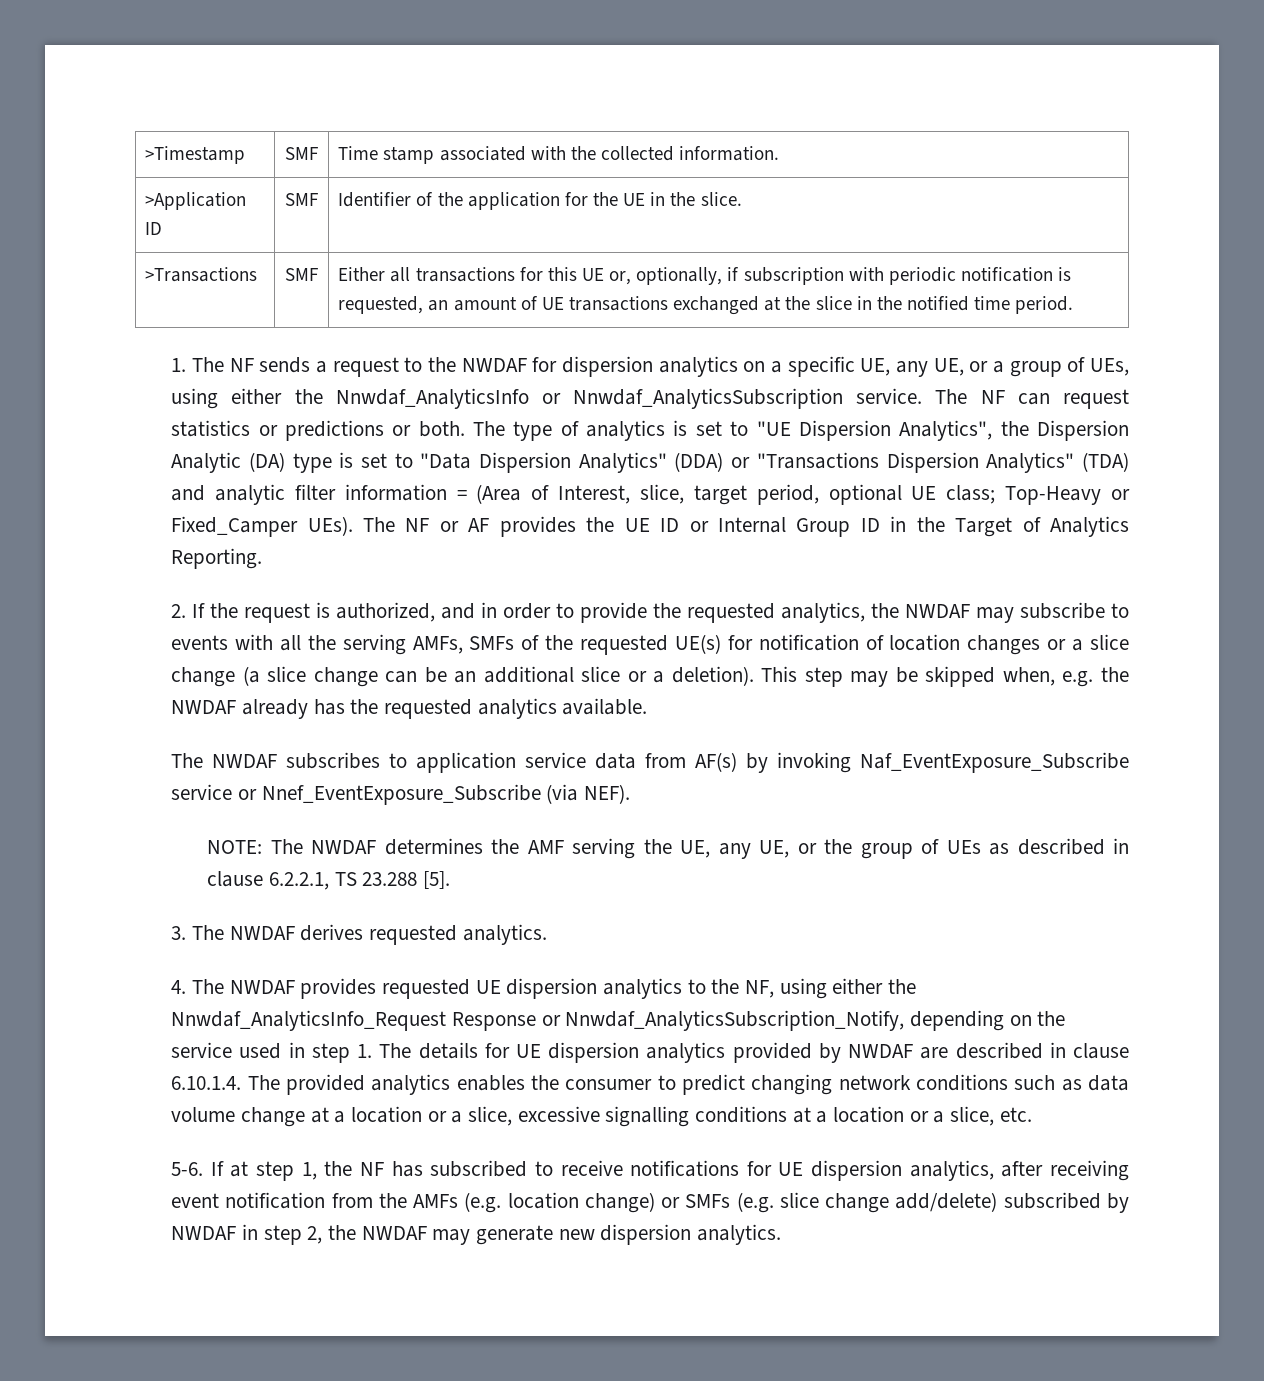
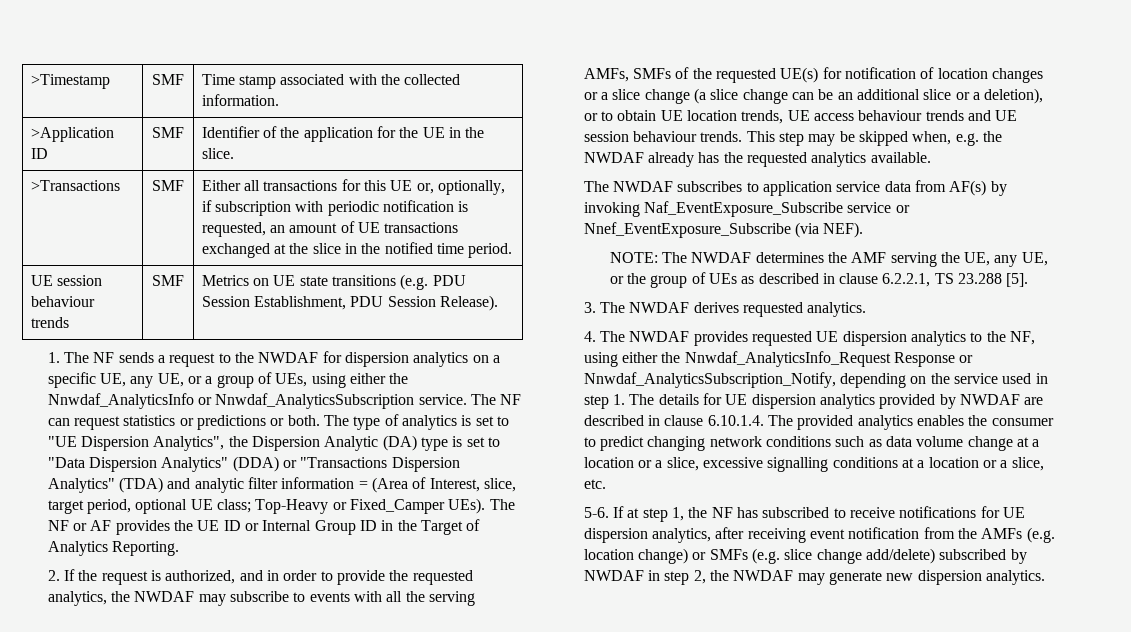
+ UE session behaviour trends | SMF | Metrics on UE state transitions (e.g. PDU Session Establishment, PDU Session Release).
- 2. If the request is authorized, and in order to provide the requested analytics, the NWDAF may subscribe to events with all the serving AMFs, SMFs of the requested UE(s) for notification of location changes or a slice change (a slice change can be an additional slice or a deletion).
+ 2. If the request is authorized, and in order to provide the requested analytics, the NWDAF may subscribe to events with all the serving AMFs, SMFs of the requested UE(s) for notification of location changes or a slice change (a slice change can be an additional slice or a deletion), or to obtain UE location trends, UE access behaviour trends and UE session behaviour trends.

